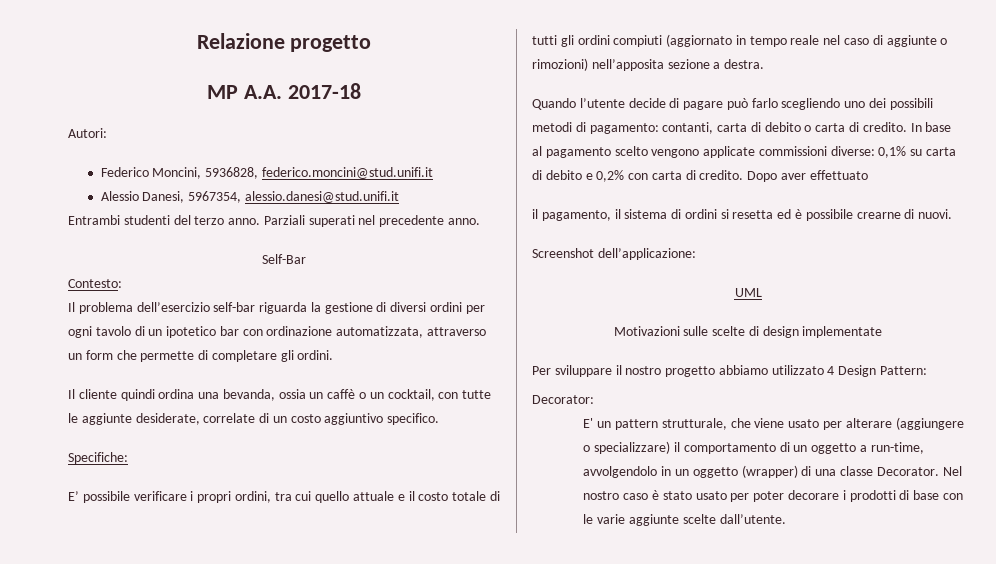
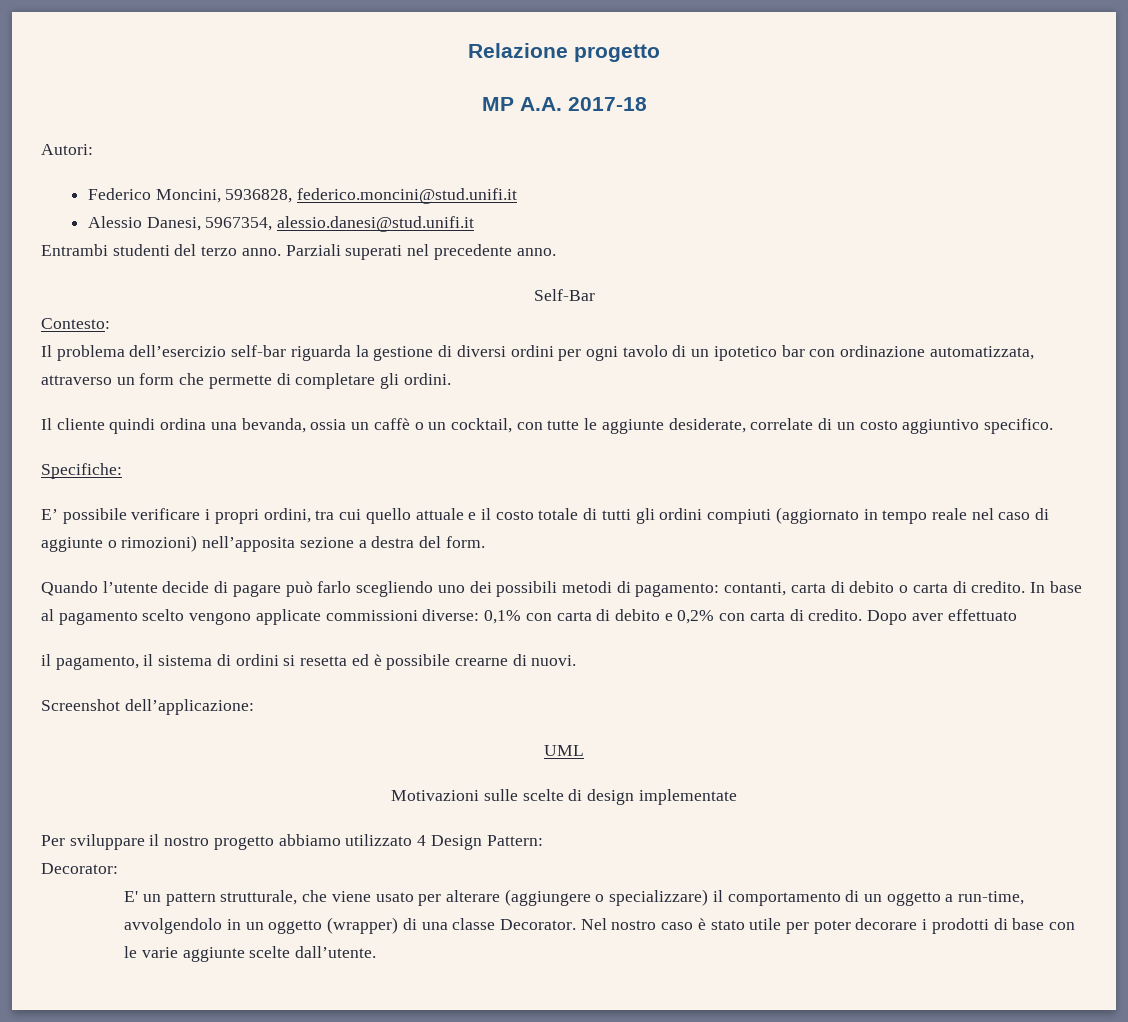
- E’ possibile verificare i propri ordini, tra cui quello attuale e il costo totale di tutti gli ordini compiuti (aggiornato in tempo reale nel caso di aggiunte o rimozioni) nell’apposita sezione a destra.
+ E’ possibile verificare i propri ordini, tra cui quello attuale e il costo totale di tutti gli ordini compiuti (aggiornato in tempo reale nel caso di aggiunte o rimozioni) nell’apposita sezione a destra del form.
- In base al pagamento scelto vengono applicate commissioni diverse: 0,1% su carta di debito e 0,2% con carta di credito.
+ In base al pagamento scelto vengono applicate commissioni diverse: 0,1% con carta di debito e 0,2% con carta di credito.
- Nel nostro caso è stato usato per poter decorare i prodotti di base con le varie aggiunte scelte dall’utente.
+ Nel nostro caso è stato utile per poter decorare i prodotti di base con le varie aggiunte scelte dall’utente.

